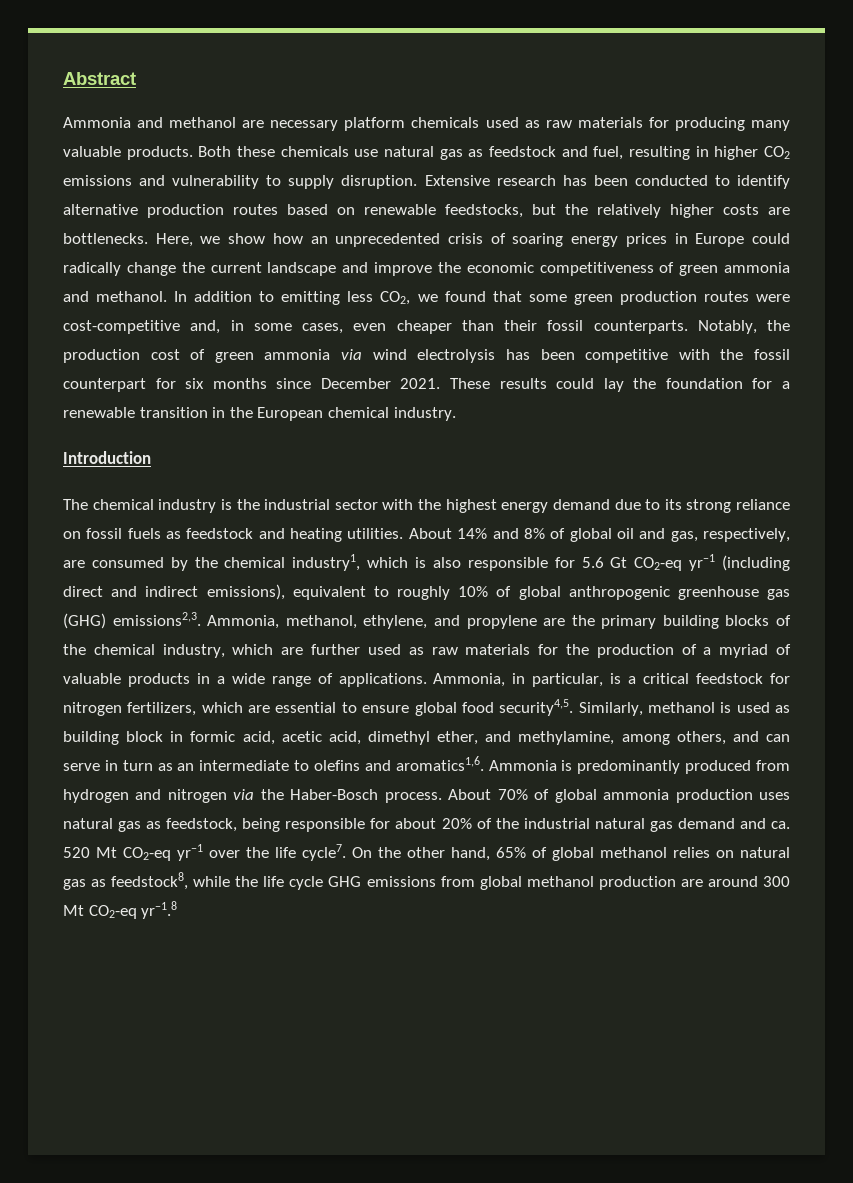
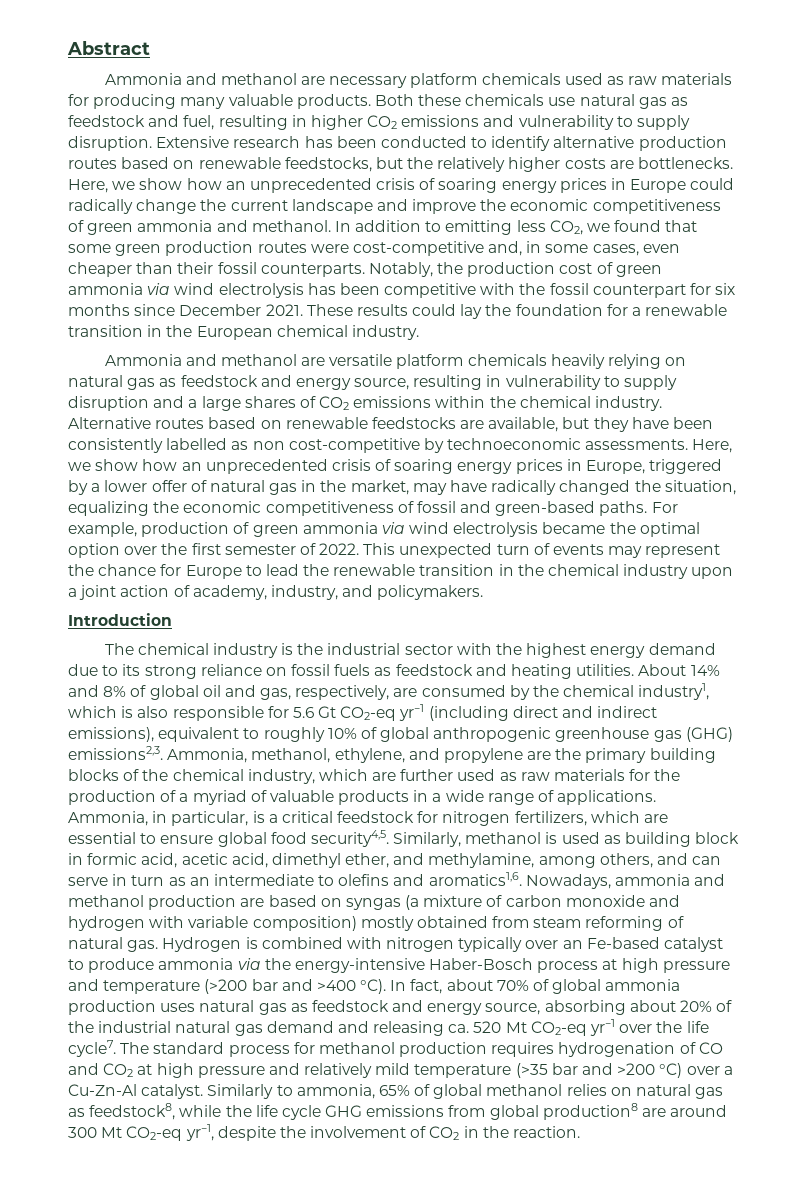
+ Ammonia and methanol are versatile platform chemicals heavily relying on natural gas as feedstock and energy source, resulting in vulnerability to supply disruption and a large shares of CO2 emissions within the chemical industry. Alternative routes based on renewable feedstocks are available, but they have been consistently labelled as non cost-competitive by technoeconomic assessments. Here, we show how an unprecedented crisis of soaring energy prices in Europe, triggered by a lower offer of natural gas in the market, may have radically changed the situation, equalizing the economic competitiveness of fossil and green-based paths. For example, production of green ammonia via wind electrolysis became the optimal option over the first semester of 2022. This unexpected turn of events may represent the chance for Europe to lead the renewable transition in the chemical industry upon a joint action of academy, industry, and policymakers.
- Ammonia is predominantly produced from hydrogen and nitrogen via the Haber-Bosch process. About 70% of global ammonia production uses natural gas as feedstock, being responsible for about 20% of the industrial natural gas demand and ca. 520 Mt CO2-eq yr−1 over the life cycle7.
+ Nowadays, ammonia and methanol production are based on syngas (a mixture of carbon monoxide and hydrogen with variable composition) mostly obtained from steam reforming of natural gas. Hydrogen is combined with nitrogen typically over an Fe-based catalyst to produce ammonia via the energy-intensive Haber-Bosch process at high pressure and temperature (>200 bar and >400 °C). In fact, about 70% of global ammonia production uses natural gas as feedstock and energy source, absorbing about 20% of the industrial natural gas demand and releasing ca. 520 Mt CO2-eq yr−1 over the life cycle7.
- On the other hand, 65% of global methanol relies on natural gas as feedstock8, while the life cycle GHG emissions from global methanol production are around 300 Mt CO2-eq yr−1.8
+ The standard process for methanol production requires hydrogenation of CO and CO2 at high pressure and relatively mild temperature (>35 bar and >200 °C) over a Cu-Zn-Al catalyst. Similarly to ammonia, 65% of global methanol relies on natural gas as feedstock8, while the life cycle GHG emissions from global production8 are around 300 Mt CO2-eq yr−1, despite the involvement of CO2 in the reaction.

